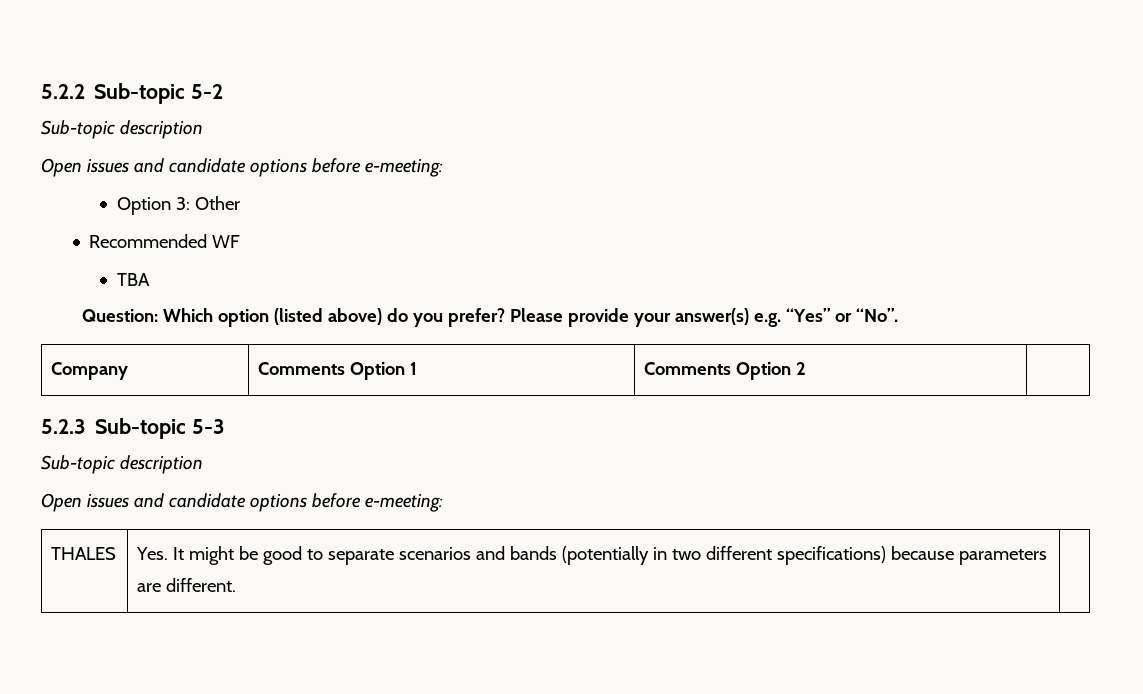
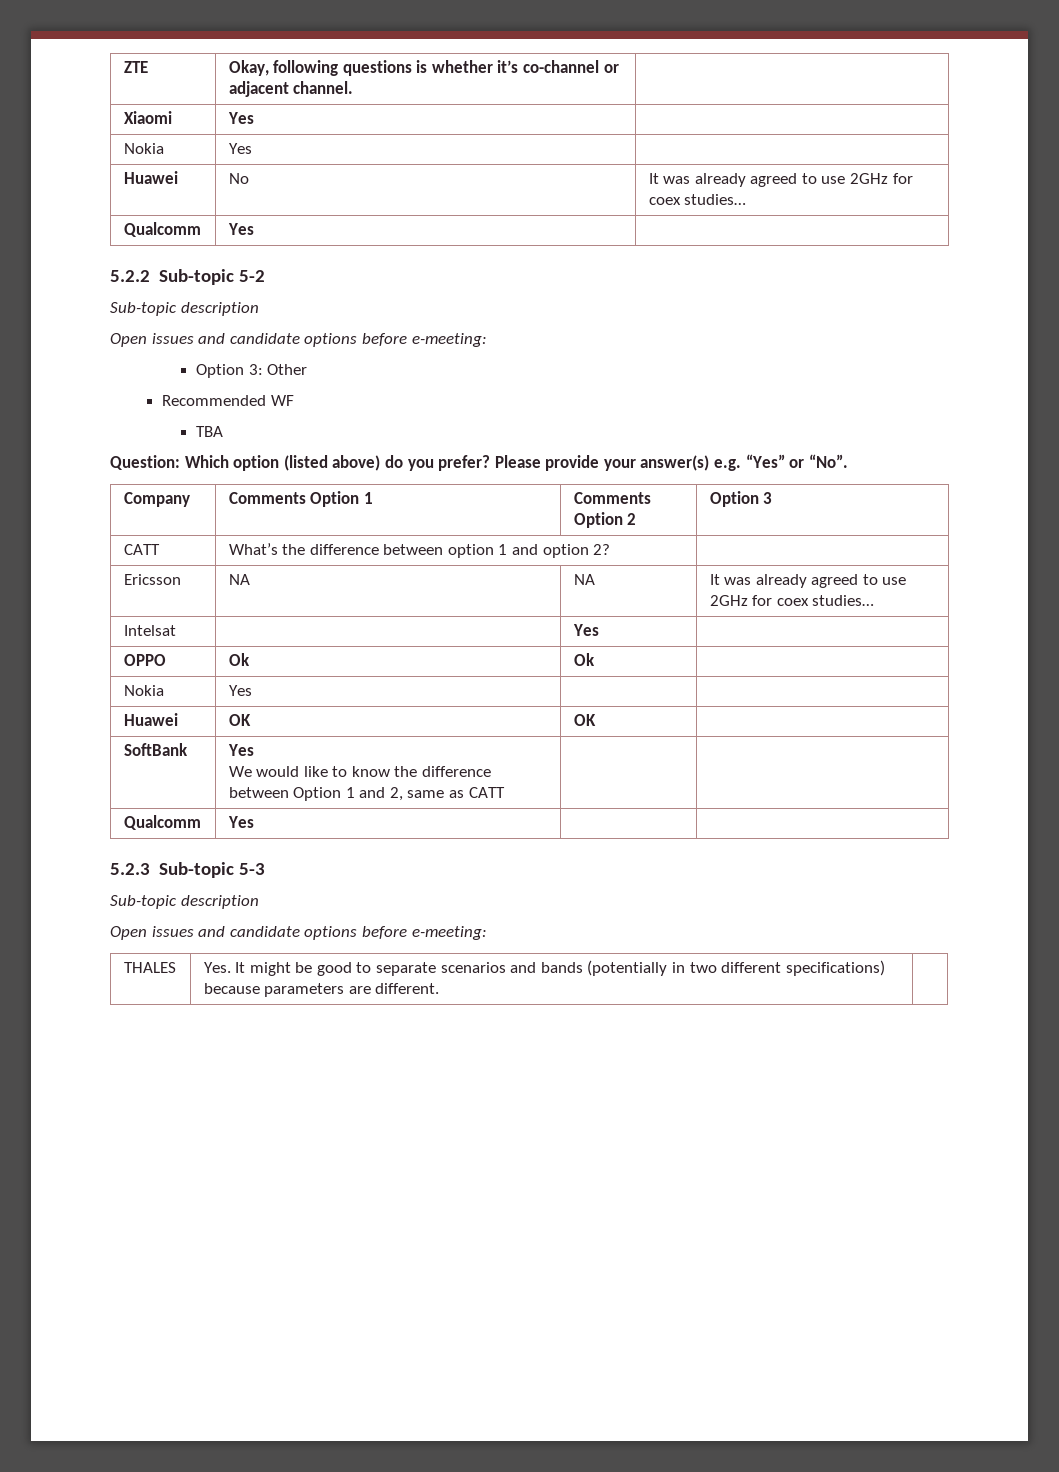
+ ZTE | Okay, following questions is whether it’s co-channel or adjacent channel. |
+ Xiaomi | Yes |
+ Nokia | Yes |
+ Huawei | No | It was already agreed to use 2GHz for coex studies…
+ Qualcomm | Yes |
- Company | Comments Option 1 | Comments Option 2 |
+ Company | Comments Option 1 | Comments Option 2 | Option 3
+ CATT | What’s the difference between option 1 and option 2? |
+ Ericsson | NA | NA | It was already agreed to use 2GHz for coex studies…
+ Intelsat | | Yes |
+ OPPO | Ok | Ok |
+ Nokia | Yes | |
+ Huawei | OK | OK |
+ SoftBank | Yes
+ We would like to know the difference between Option 1 and 2, same as CATT | |
+ Qualcomm | Yes | |

